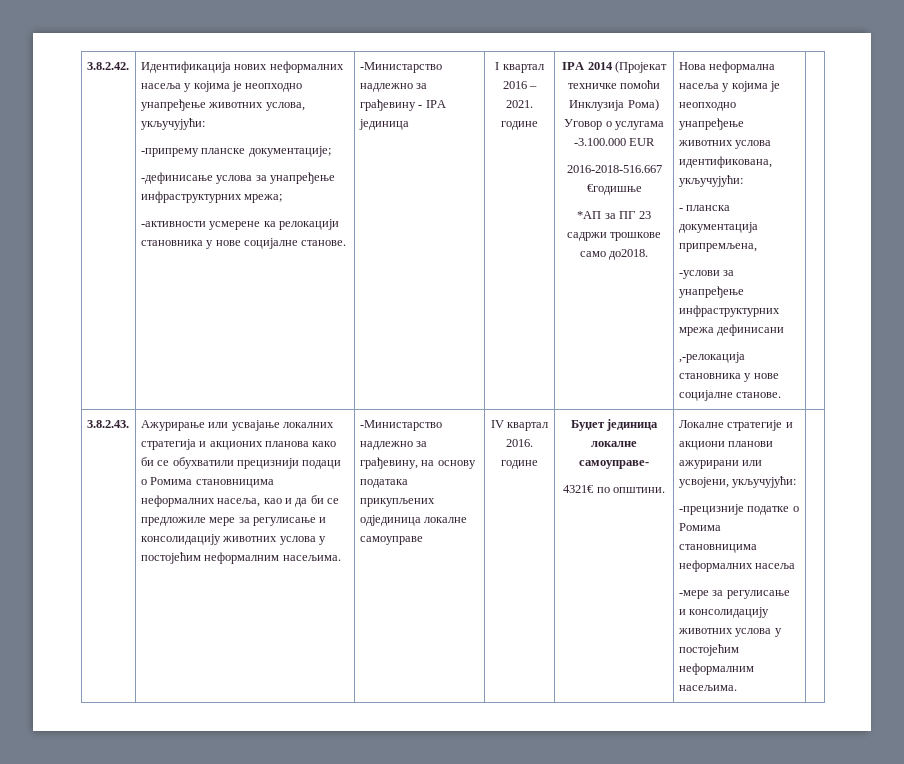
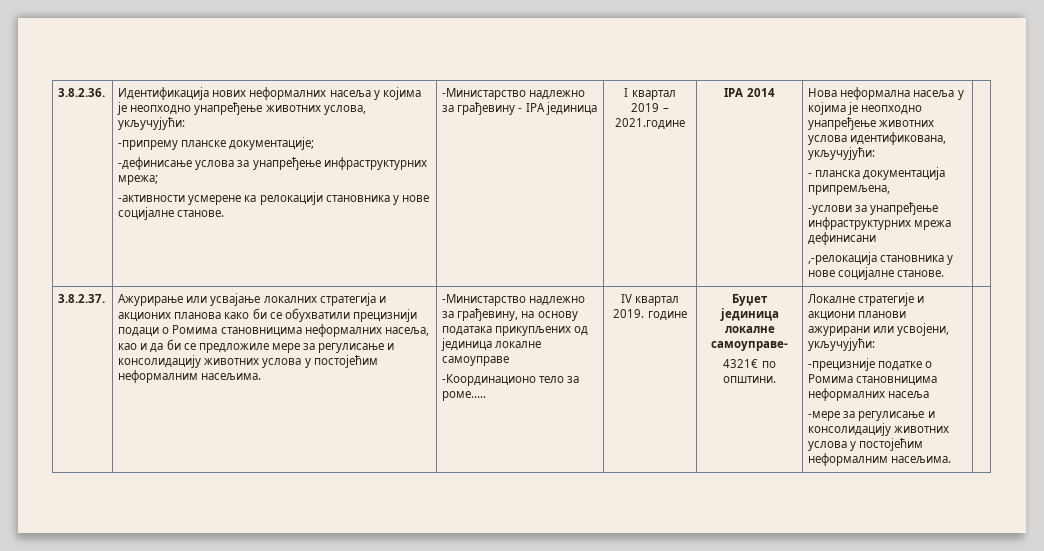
- 3.8.2.42.
+ 3.8.2.36.
- I квартал 2016 – 2021. године | IPA 2014 (Пројекат техничке помоћи Инклузија Рома) Уговор о услугама -3.100.000 EUR
- 2016-2018-516.667 €годишње
- *АП за ПГ 23 садржи трошкове само до2018.
+ I квартал 2019 – 2021.године | IPA 2014
- 3.8.2.43.
+ 3.8.2.37.
- -Министарство надлежно за грађевину, на основу података прикупљених одјединица локалне самоуправе
+ -Министарство надлежно за грађевину, на основу података прикупљених од јединица локалне самоуправе
+ -Координационо тело за роме…..
- IV квартал 2016. године
+ IV квартал 2019. године

